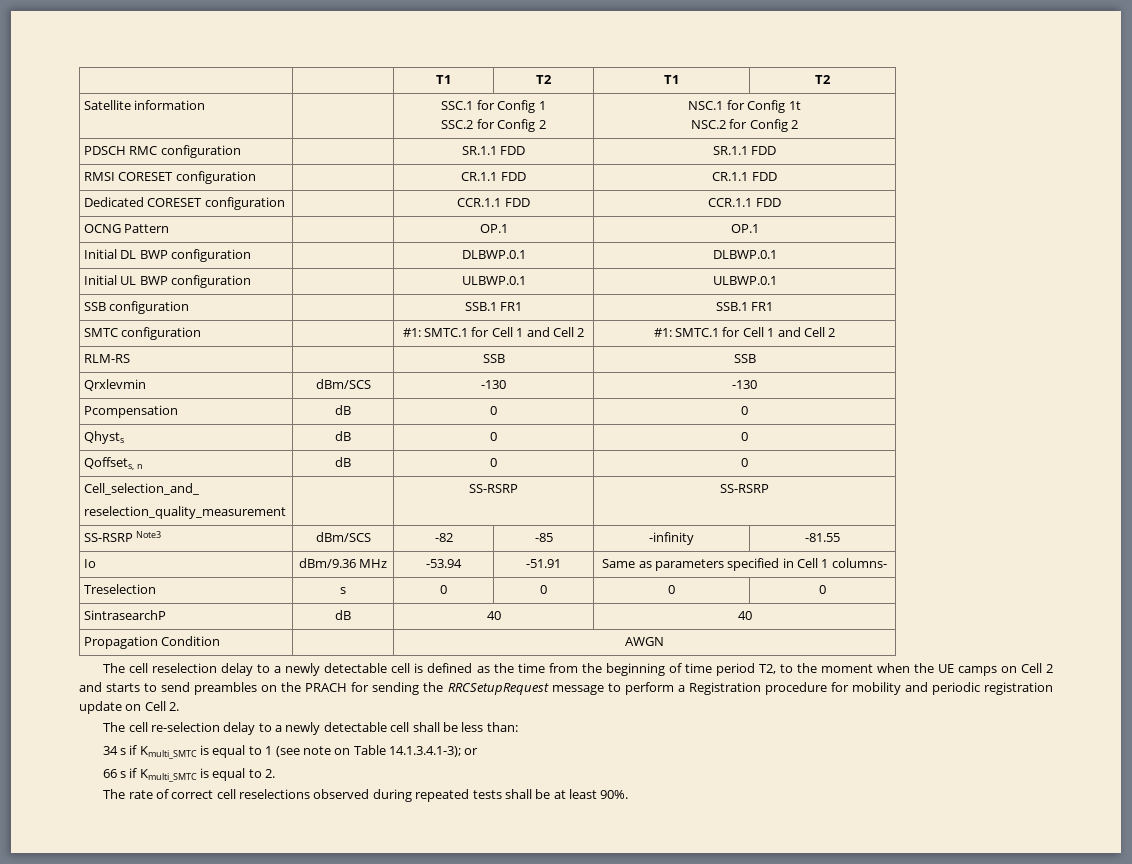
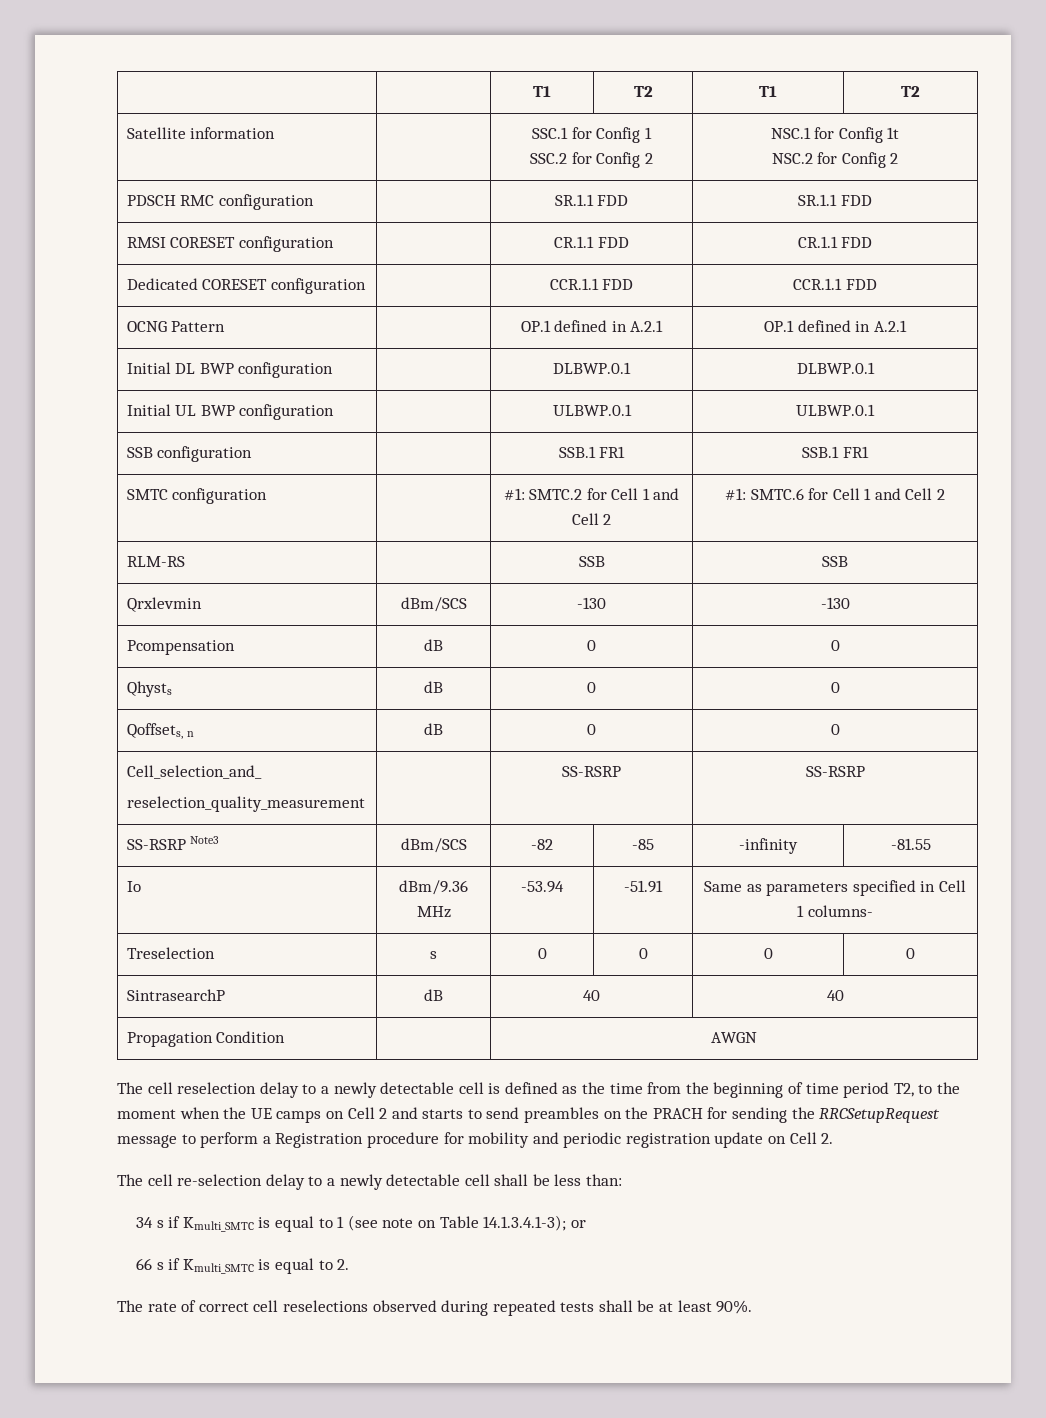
- OCNG Pattern | | OP.1 | OP.1
+ OCNG Pattern | | OP.1 defined in A.2.1 | OP.1 defined in A.2.1
- SMTC configuration | | #1: SMTC.1 for Cell 1 and Cell 2 | #1: SMTC.1 for Cell 1 and Cell 2
+ SMTC configuration | | #1: SMTC.2 for Cell 1 and Cell 2 | #1: SMTC.6 for Cell 1 and Cell 2

